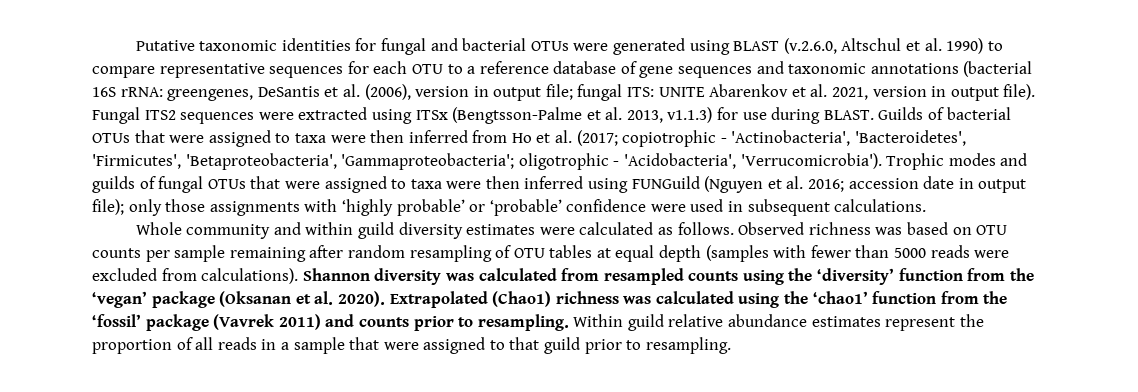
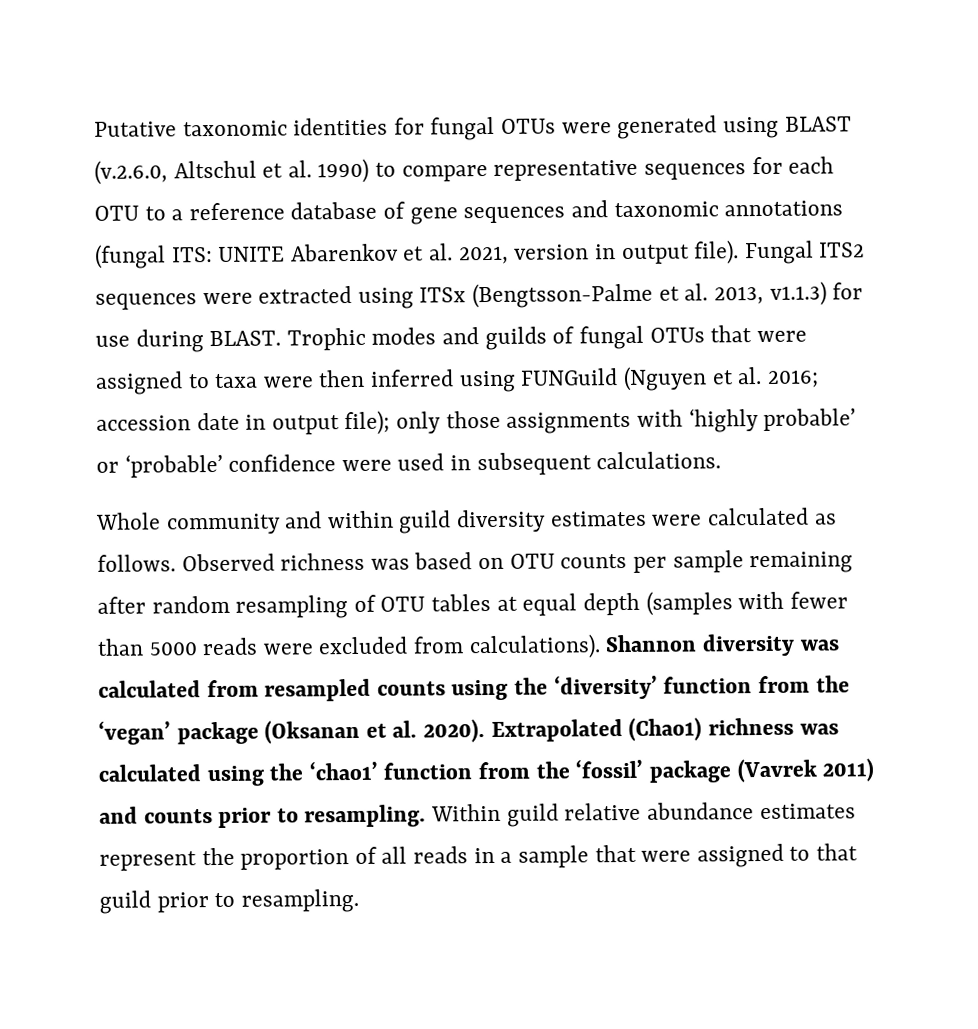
- Putative taxonomic identities for fungal and bacterial OTUs were generated using BLAST (v.2.6.0, Altschul et al. 1990) to compare representative sequences for each OTU to a reference database of gene sequences and taxonomic annotations (bacterial 16S rRNA: greengenes, DeSantis et al. (2006), version in output file; fungal ITS: UNITE Abarenkov et al. 2021, version in output file).
+ Putative taxonomic identities for fungal OTUs were generated using BLAST (v.2.6.0, Altschul et al. 1990) to compare representative sequences for each OTU to a reference database of gene sequences and taxonomic annotations (fungal ITS: UNITE Abarenkov et al. 2021, version in output file).
- Guilds of bacterial OTUs that were assigned to taxa were then inferred from Ho et al. (2017; copiotrophic - 'Actinobacteria', 'Bacteroidetes', 'Firmicutes', 'Betaproteobacteria', 'Gammaproteobacteria'; oligotrophic - 'Acidobacteria', 'Verrucomicrobia').

